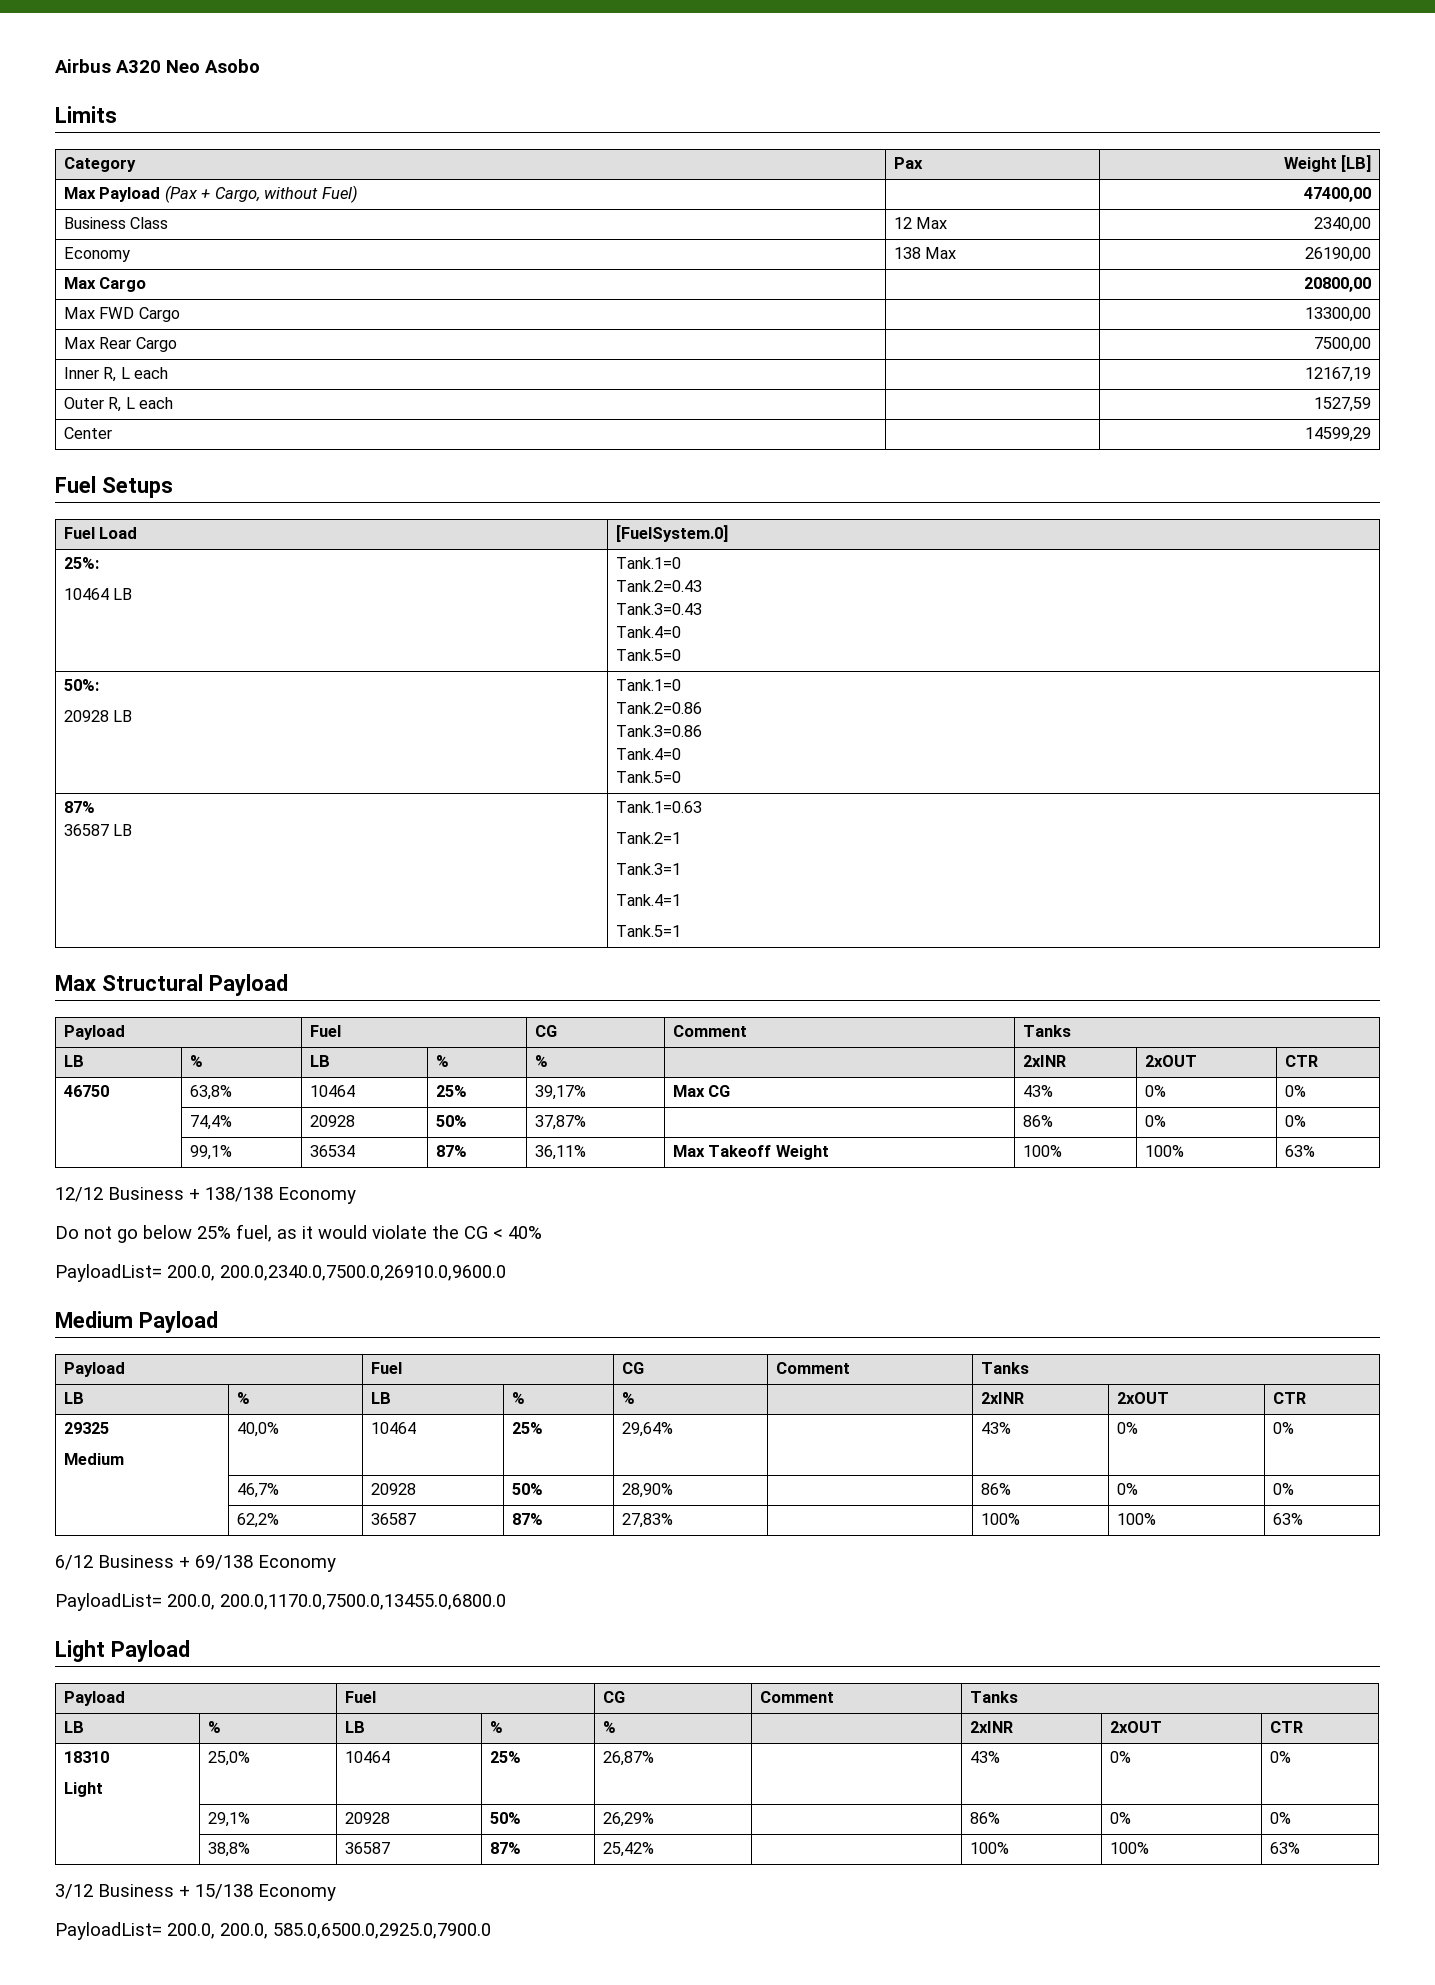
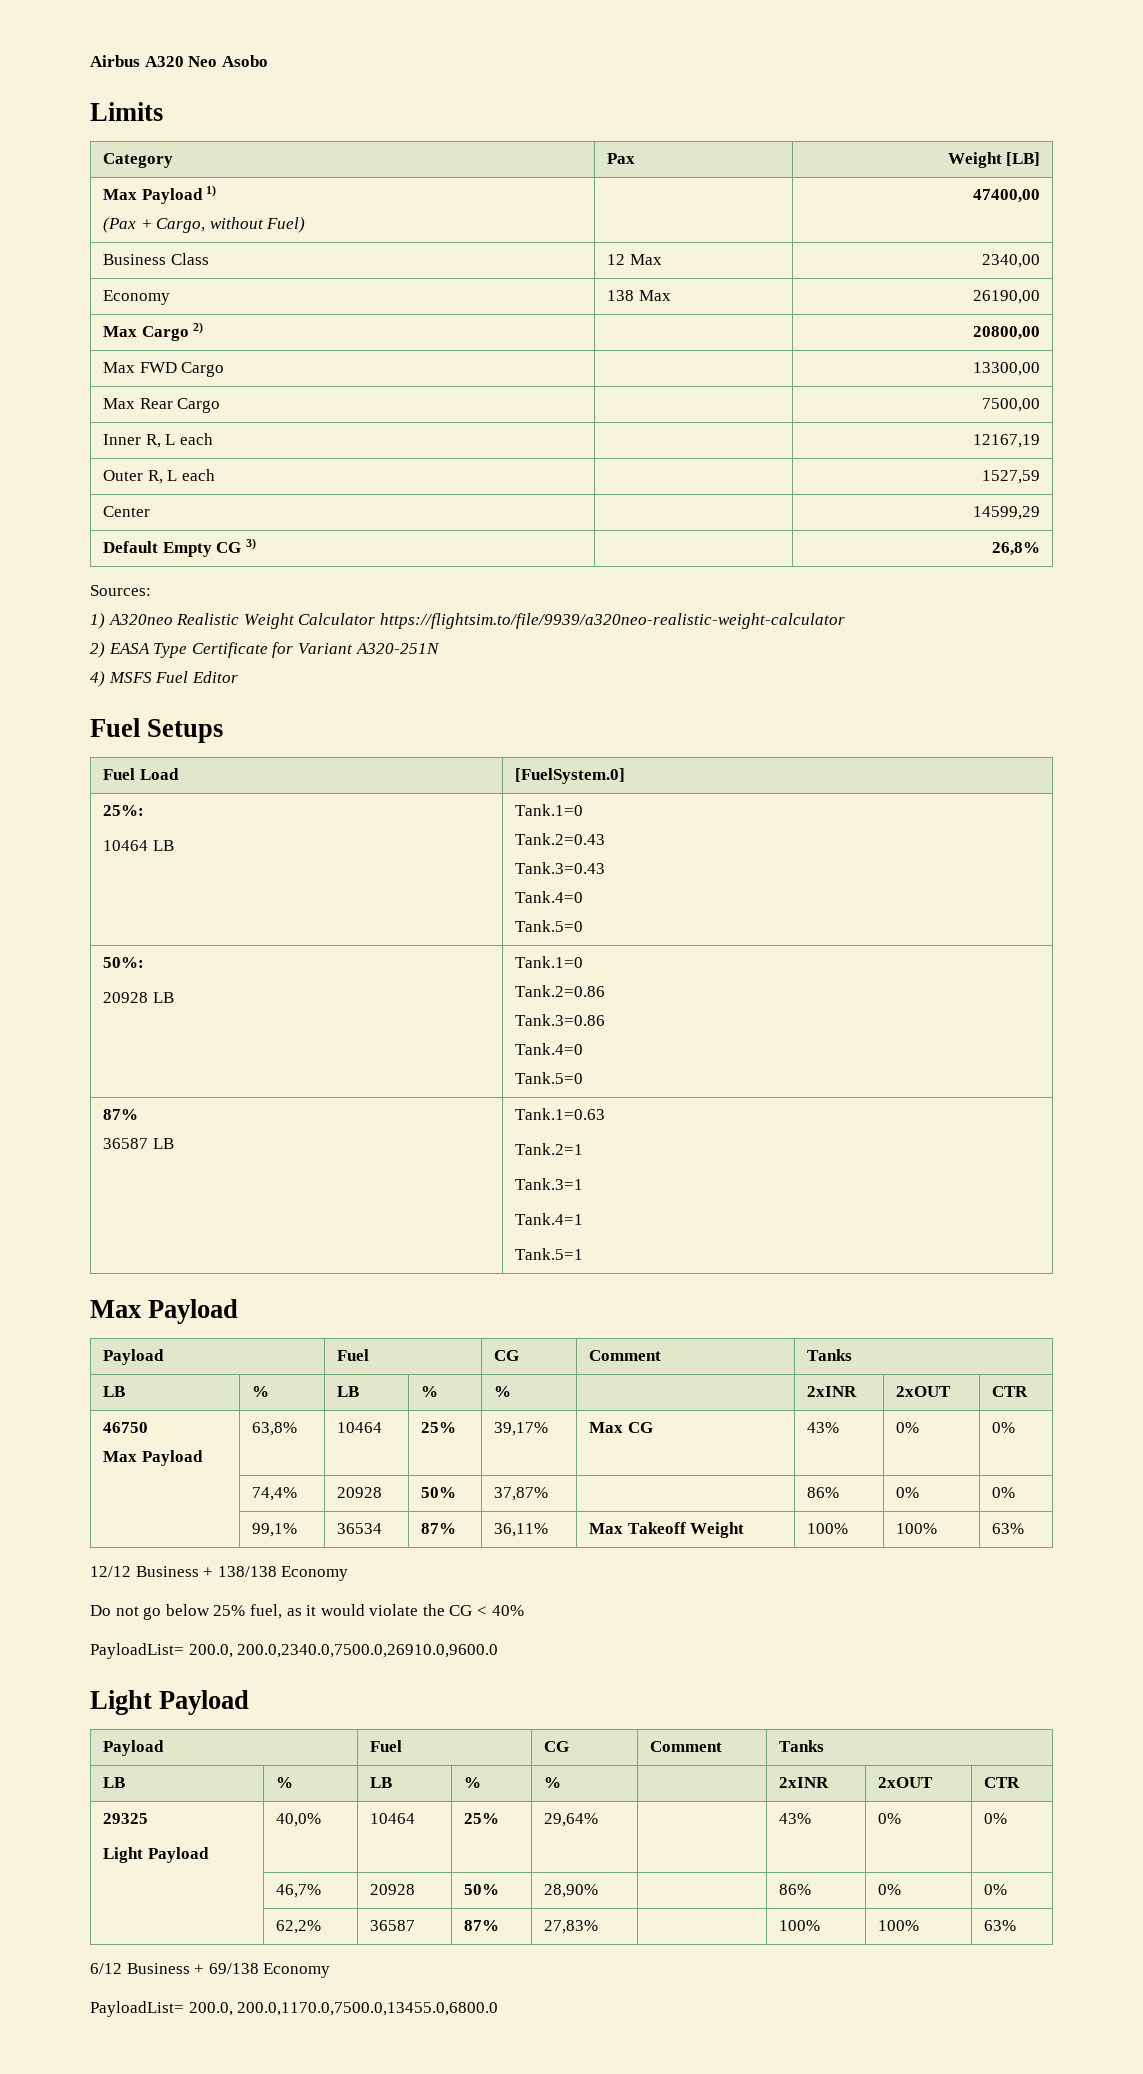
- Max Payload (Pax + Cargo, without Fuel) | | 47400,00
+ Max Payload 1)
+ (Pax + Cargo, without Fuel) | | 47400,00
- Max Cargo | | 20800,00
+ Max Cargo 2) | | 20800,00
+ Default Empty CG 3) | | 26,8%
+ Sources:
+ 1) A320neo Realistic Weight Calculator https://flightsim.to/file/9939/a320neo-realistic-weight-calculator
+ 2) EASA Type Certificate for Variant A320-251N
+ 4) MSFS Fuel Editor
  50%:
  20928 LB | Tank.1=0
  Tank.2=0.86
  Tank.3=0.86
  Tank.4=0
  Tank.5=0
  87%
  36587 LB | Tank.1=0.63
  Tank.2=1
  Tank.3=1
  Tank.4=1
  Tank.5=1
- Max Structural Payload
+ Max Payload
- 46750 | 63,8% | 10464 | 25% | 39,17% | Max CG | 43% | 0% | 0%
+ 46750
+ Max Payload | 63,8% | 10464 | 25% | 39,17% | Max CG | 43% | 0% | 0%
  PayloadList= 200.0, 200.0,2340.0,7500.0,26910.0,9600.0
- Medium Payload
+ Light Payload
  29325
- Medium | 40,0% | 10464 | 25% | 29,64% | | 43% | 0% | 0%
+ Light Payload | 40,0% | 10464 | 25% | 29,64% | | 43% | 0% | 0%
- Light Payload
- Payload | Fuel | CG | Comment | Tanks
- LB | % | LB | % | % | | 2xINR | 2xOUT | CTR
- 18310
- Light | 25,0% | 10464 | 25% | 26,87% | | 43% | 0% | 0%
- | 29,1% | 20928 | 50% | 26,29% | | 86% | 0% | 0%
- | 38,8% | 36587 | 87% | 25,42% | | 100% | 100% | 63%
- 3/12 Business + 15/138 Economy
- PayloadList= 200.0, 200.0, 585.0,6500.0,2925.0,7900.0

